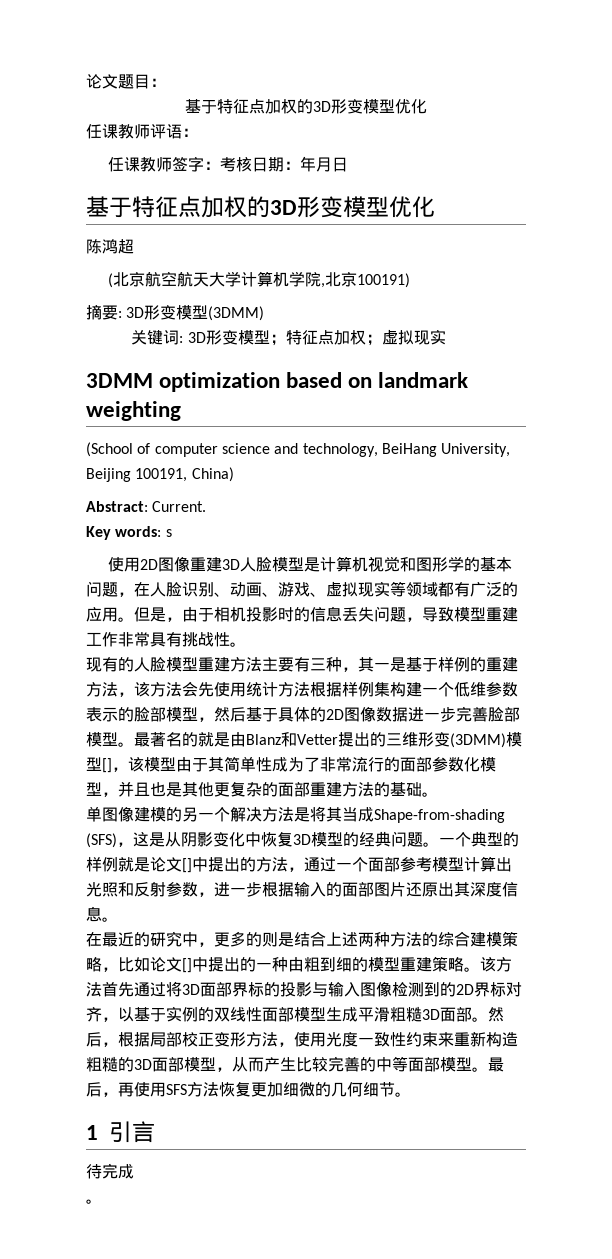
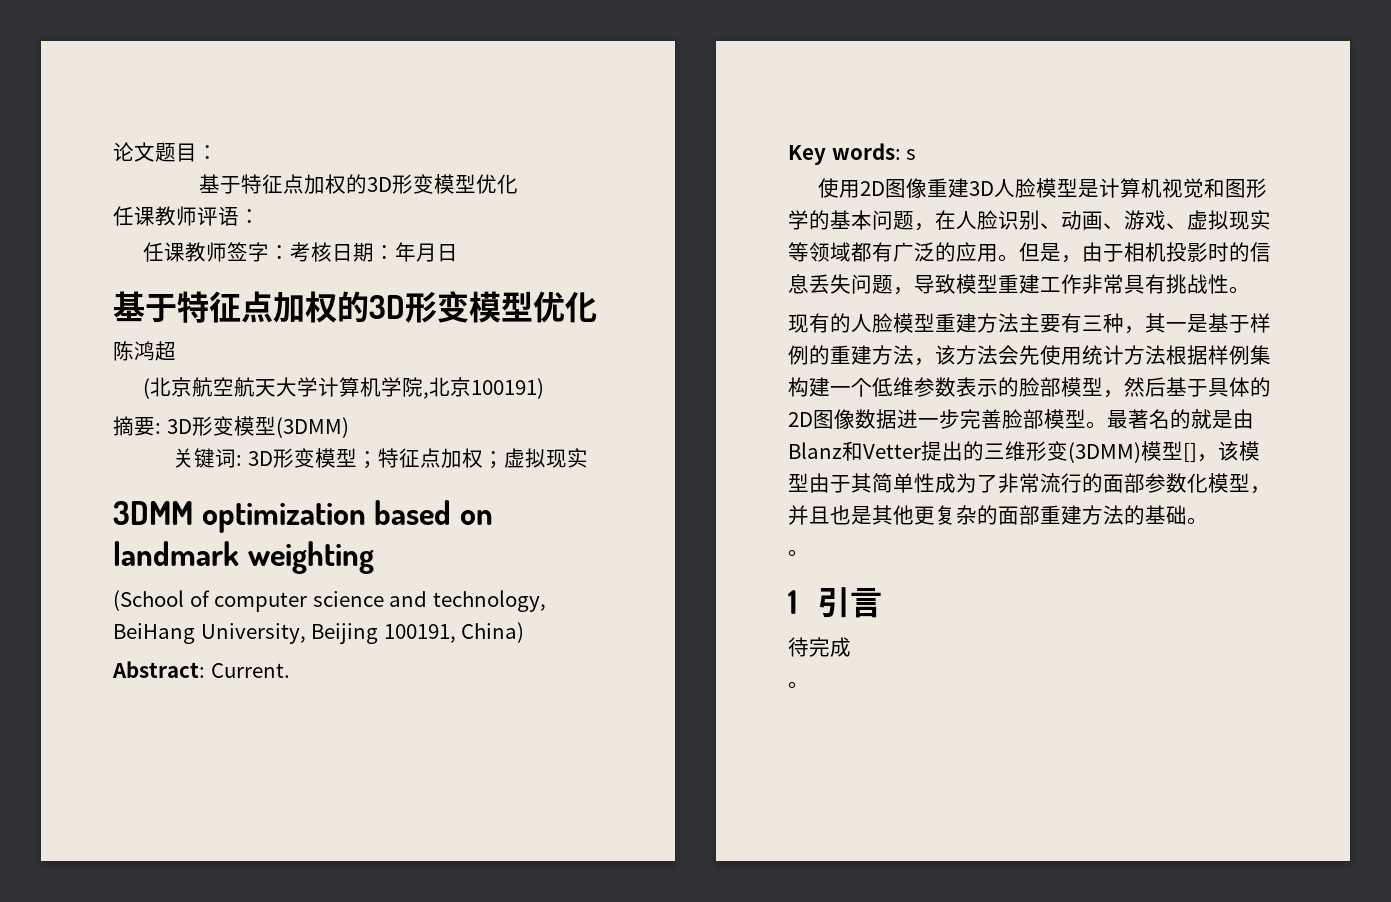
  最著名的就是由Blanz和Vetter提出的三维形变(3DMM)模型[]，该模型由于其简单性成为了非常流行的面部参数化模型，并且也是其他更复杂的面部重建方法的基础。
- 单图像建模的另一个解决方法是将其当成Shape-from-shading (SFS)，这是从阴影变化中恢复3D模型的经典问题。一个典型的样例就是论文[]中提出的方法，通过一个面部参考模型计算出光照和反射参数，进一步根据输入的面部图片还原出其深度信息。
- 在最近的研究中，更多的则是结合上述两种方法的综合建模策略，比如论文[]中提出的一种由粗到细的模型重建策略。该方法首先通过将3D面部界标的投影与输入图像检测到的2D界标对齐，以基于实例的双线性面部模型生成平滑粗糙3D面部。然后，根据局部校正变形方法，使用光度一致性约束来重新构造粗糙的3D面部模型，从而产生比较完善的中等面部模型。最后，再使用SFS方法恢复更加细微的几何细节。
+ 。

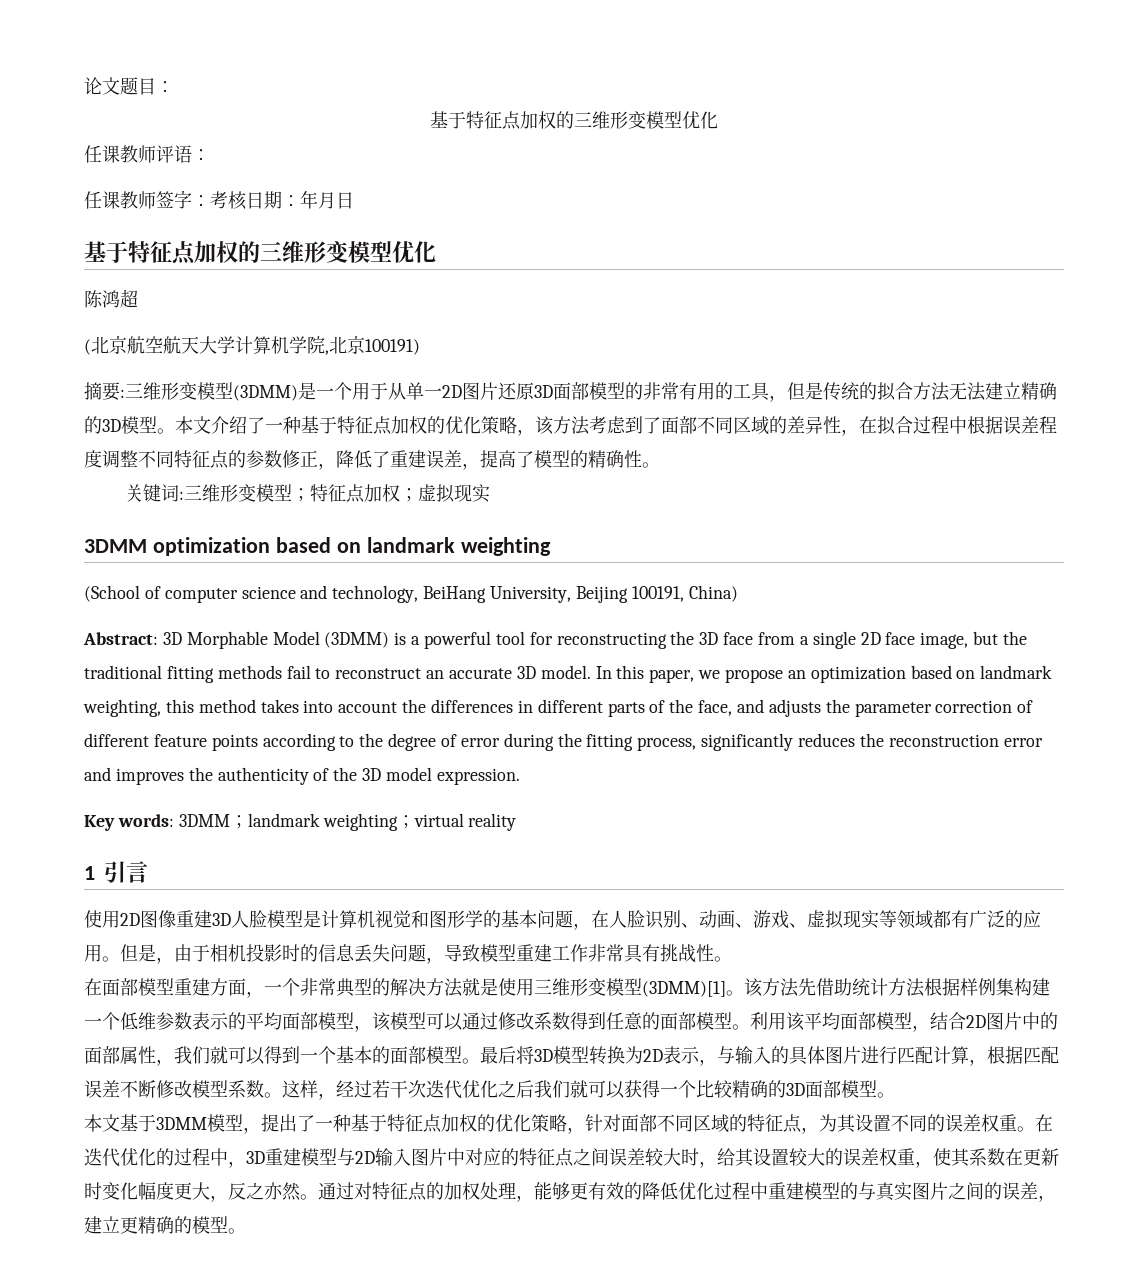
  论文题目：
- 基于特征点加权的3D形变模型优化
+ 基于特征点加权的三维形变模型优化
  任课教师签字：考核日期：年月日
- 基于特征点加权的3D形变模型优化
+ 基于特征点加权的三维形变模型优化
- 摘要: 3D形变模型(3DMM)
+ 摘要:三维形变模型(3DMM)是一个用于从单一2D图片还原3D面部模型的非常有用的工具，但是传统的拟合方法无法建立精确的3D模型。本文介绍了一种基于特征点加权的优化策略，该方法考虑到了面部不同区域的差异性，在拟合过程中根据误差程度调整不同特征点的参数修正，降低了重建误差，提高了模型的精确性。
- 关键词: 3D形变模型；特征点加权；虚拟现实
+ 关键词:三维形变模型；特征点加权；虚拟现实
- Abstract: Current.
- Key words: s
+ Abstract: 3D Morphable Model (3DMM) is a powerful tool for reconstructing the 3D face from a single 2D face image, but the traditional fitting methods fail to reconstruct an accurate 3D model. In this paper, we propose an optimization based on landmark weighting, this method takes into account the differences in different parts of the face, and adjusts the parameter correction of different feature points according to the degree of error during the fitting process, significantly reduces the reconstruction error and improves the authenticity of the 3D model expression.
+ Key words: 3DMM；landmark weighting；virtual reality
+ 1引言
- 现有的人脸模型重建方法主要有三种，其一是基于样例的重建方法，该方法会先使用统计方法根据样例集构建一个低维参数表示的脸部模型，然后基于具体的2D图像数据进一步完善脸部模型。最著名的就是由Blanz和Vetter提出的三维形变(3DMM)模型[]，该模型由于其简单性成为了非常流行的面部参数化模型，并且也是其他更复杂的面部重建方法的基础。
- 。
- 1引言
- 待完成
- 。
+ 在面部模型重建方面，一个非常典型的解决方法就是使用三维形变模型(3DMM)[1]。该方法先借助统计方法根据样例集构建一个低维参数表示的平均面部模型，该模型可以通过修改系数得到任意的面部模型。利用该平均面部模型，结合2D图片中的面部属性，我们就可以得到一个基本的面部模型。最后将3D模型转换为2D表示，与输入的具体图片进行匹配计算，根据匹配误差不断修改模型系数。这样，经过若干次迭代优化之后我们就可以获得一个比较精确的3D面部模型。
+ 本文基于3DMM模型，提出了一种基于特征点加权的优化策略，针对面部不同区域的特征点，为其设置不同的误差权重。在迭代优化的过程中，3D重建模型与2D输入图片中对应的特征点之间误差较大时，给其设置较大的误差权重，使其系数在更新时变化幅度更大，反之亦然。通过对特征点的加权处理，能够更有效的降低优化过程中重建模型的与真实图片之间的误差，建立更精确的模型。

